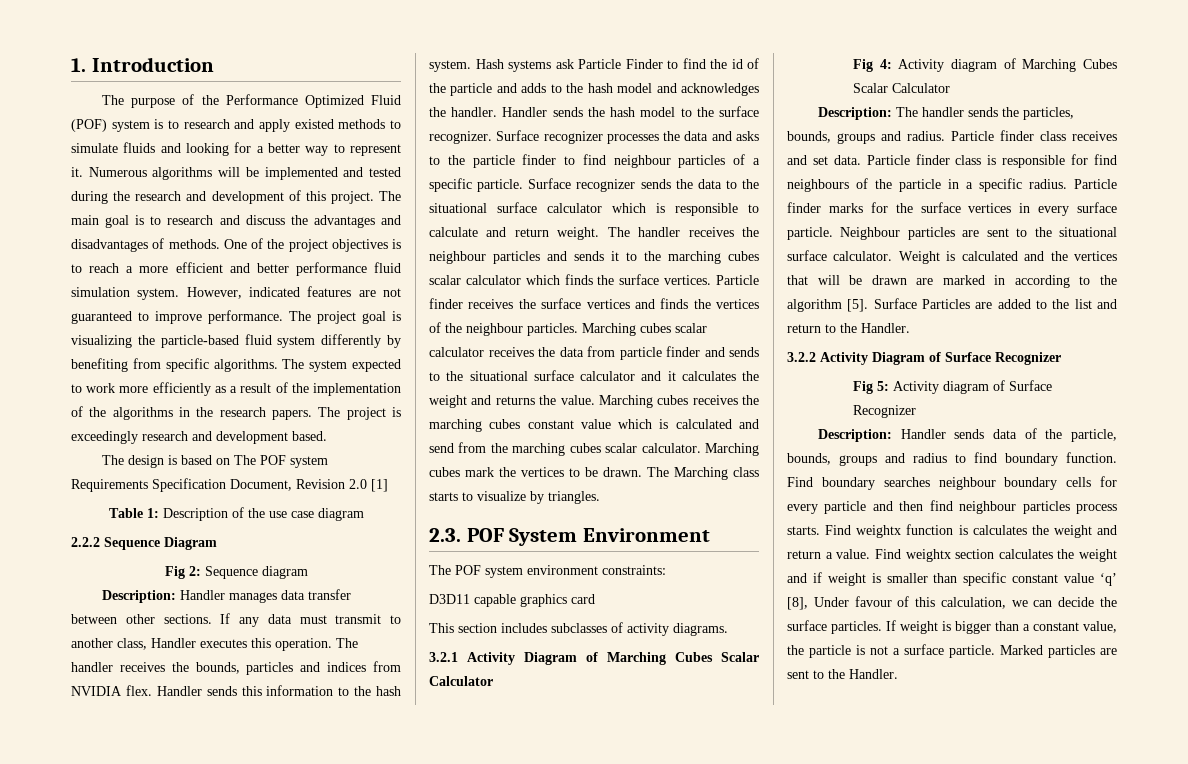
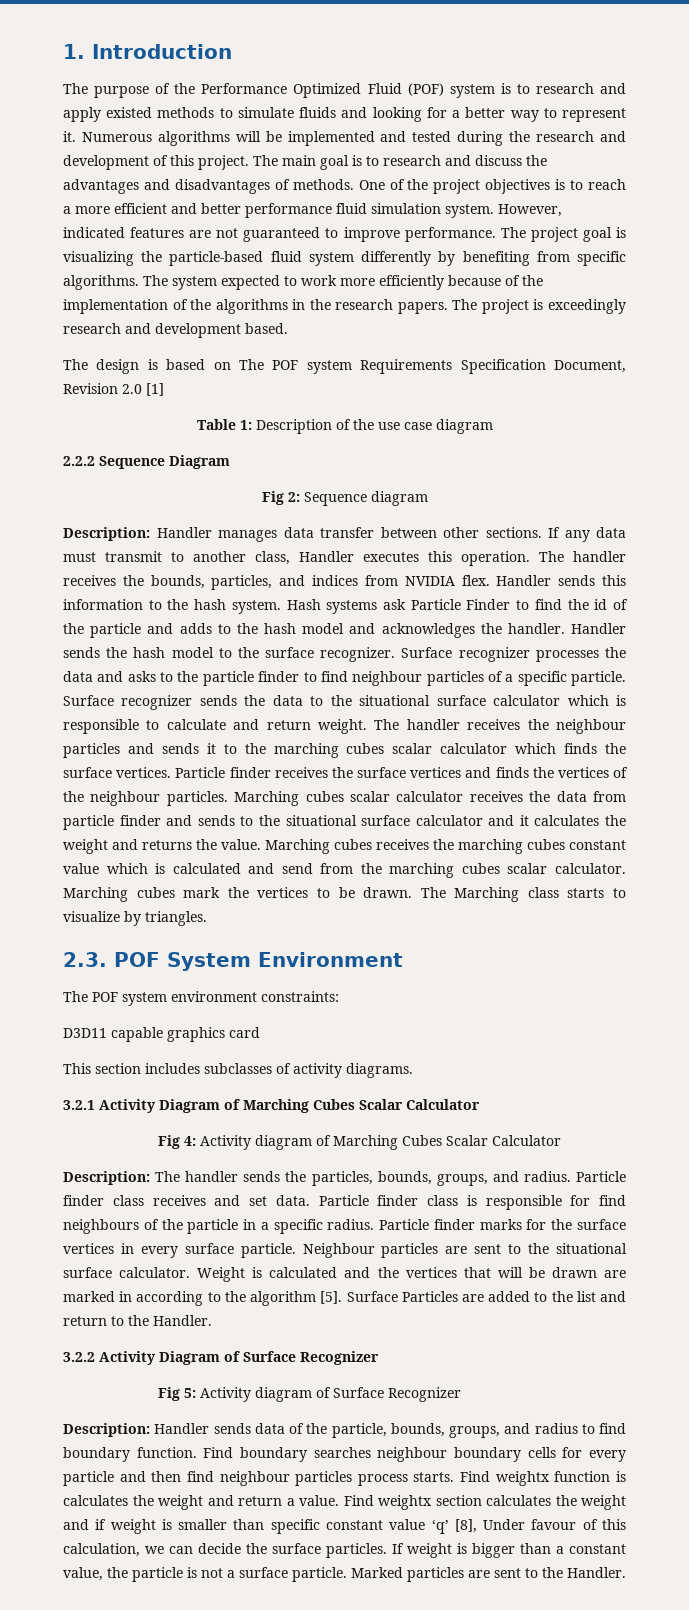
- The system expected to work more efficiently as a result of the implementation of the algorithms in the research papers.
+ The system expected to work more efficiently because of the implementation of the algorithms in the research papers.
- The handler receives the bounds, particles and indices from NVIDIA flex.
+ The handler receives the bounds, particles, and indices from NVIDIA flex.
- Description: The handler sends the particles, bounds, groups and radius.
+ Description: The handler sends the particles, bounds, groups, and radius.
- Description: Handler sends data of the particle, bounds, groups and radius to find boundary function.
+ Description: Handler sends data of the particle, bounds, groups, and radius to find boundary function.

